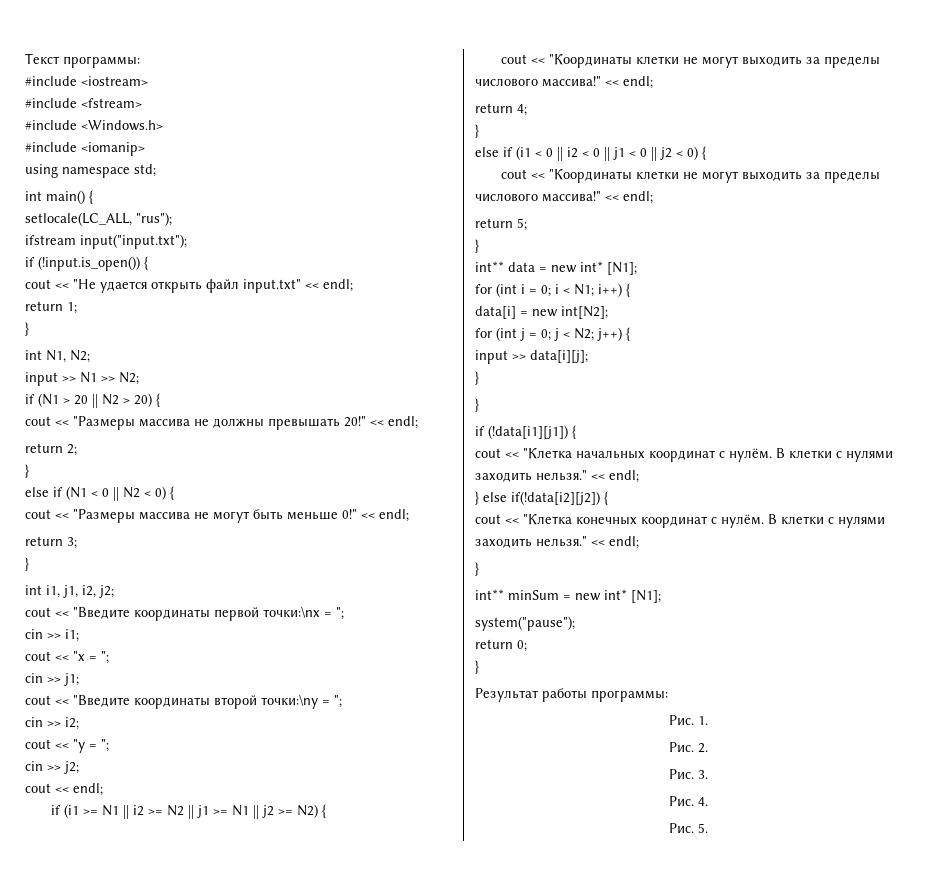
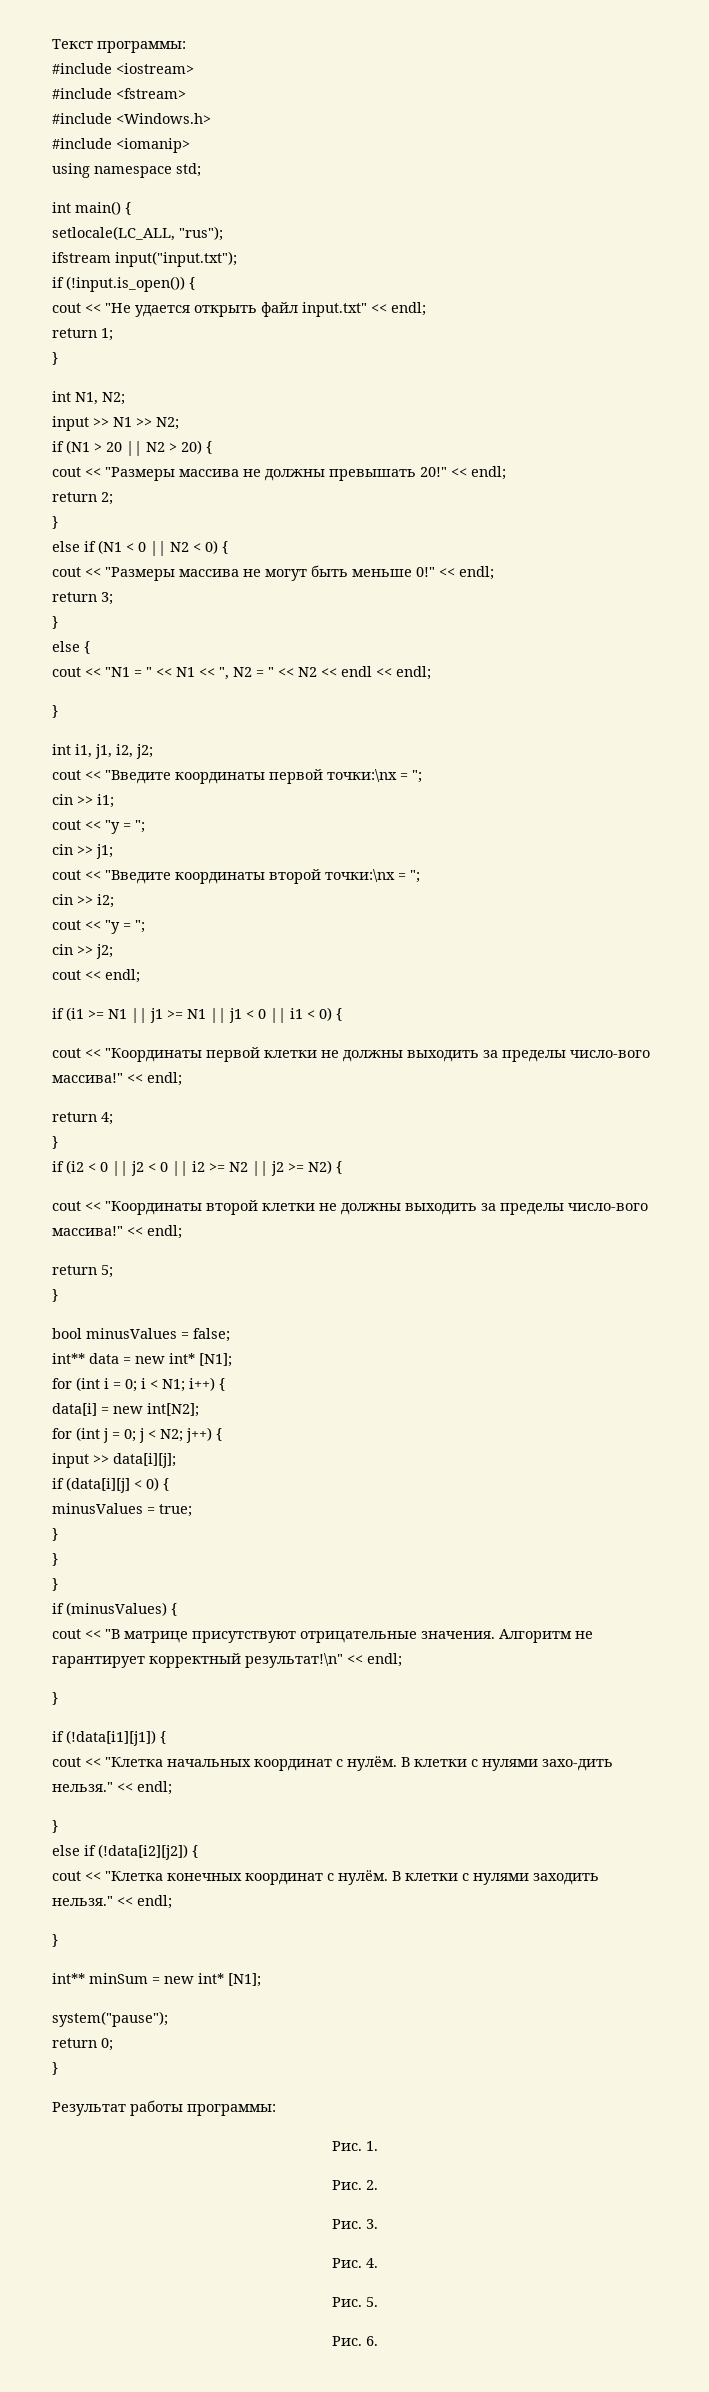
+ else {
+ cout << "N1 = " << N1 << ", N2 = " << N2 << endl << endl;
+ }
  cin >> i1;
- cout << "x = ";
+ cout << "y = ";
- cout << "Введите координаты второй точки:\ny = ";
+ cout << "Введите координаты второй точки:\nx = ";
- if (i1 >= N1 || i2 >= N2 || j1 >= N1 || j2 >= N2) {
- cout << "Координаты клетки не могут выходить за пределы числового массива!" << endl;
+ if (i1 >= N1 || j1 >= N1 || j1 < 0 || i1 < 0) {
+ cout << "Координаты первой клетки не должны выходить за пределы число-вого массива!" << endl;
  return 4;
  }
- else if (i1 < 0 || i2 < 0 || j1 < 0 || j2 < 0) {
- cout << "Координаты клетки не могут выходить за пределы числового массива!"
+ if (i2 < 0 || j2 < 0 || i2 >= N2 || j2 >= N2) {
+ cout << "Координаты второй клетки не должны выходить за пределы число-вого массива!"
+ bool minusValues = false;
  input >> data[i][j];
+ if (data[i][j] < 0) {
+ minusValues = true;
  }
+ }
+ }
+ if (minusValues) {
+ cout << "В матрице присутствуют отрицательные значения. Алгоритм не гарантирует корректный результат!\n" << endl;
- cout << "Клетка начальных координат с нулём. В клетки с нулями заходить нельзя." << endl;
- } else if(!data[i2][j2]) {
+ cout << "Клетка начальных координат с нулём. В клетки с нулями захо-дить нельзя." << endl;
+ }
+ else if (!data[i2][j2]) {
+ Рис. 6.

